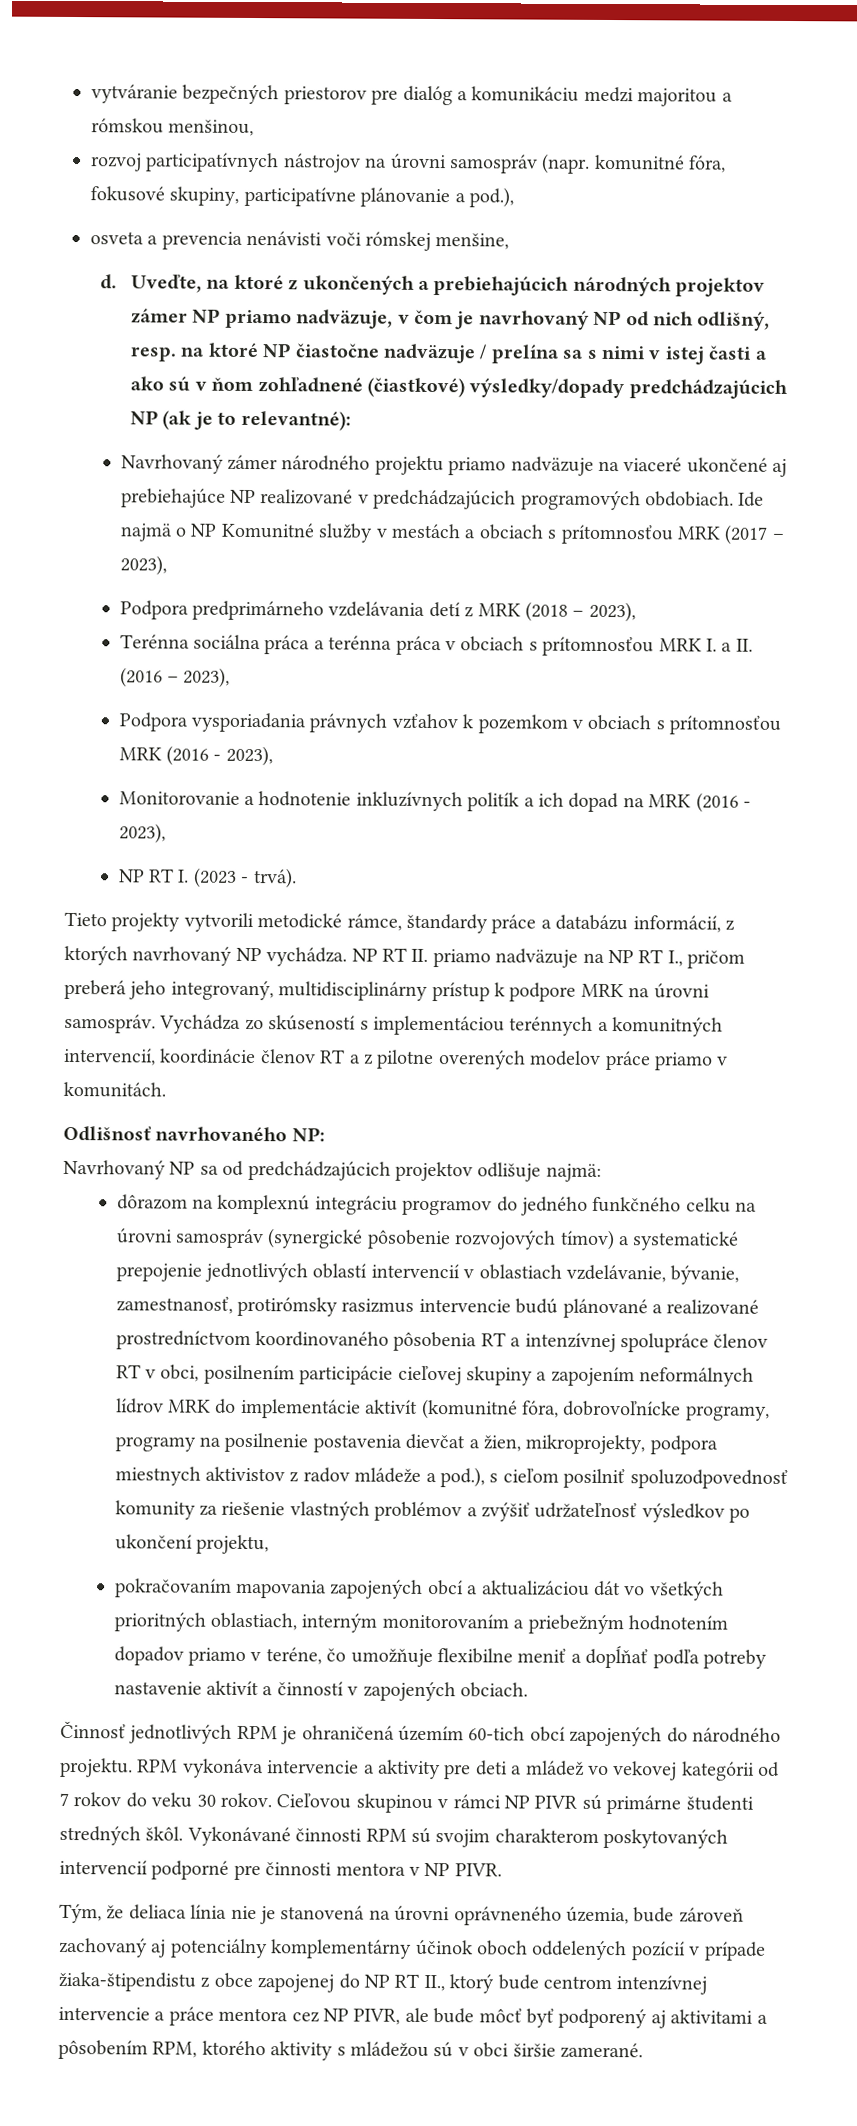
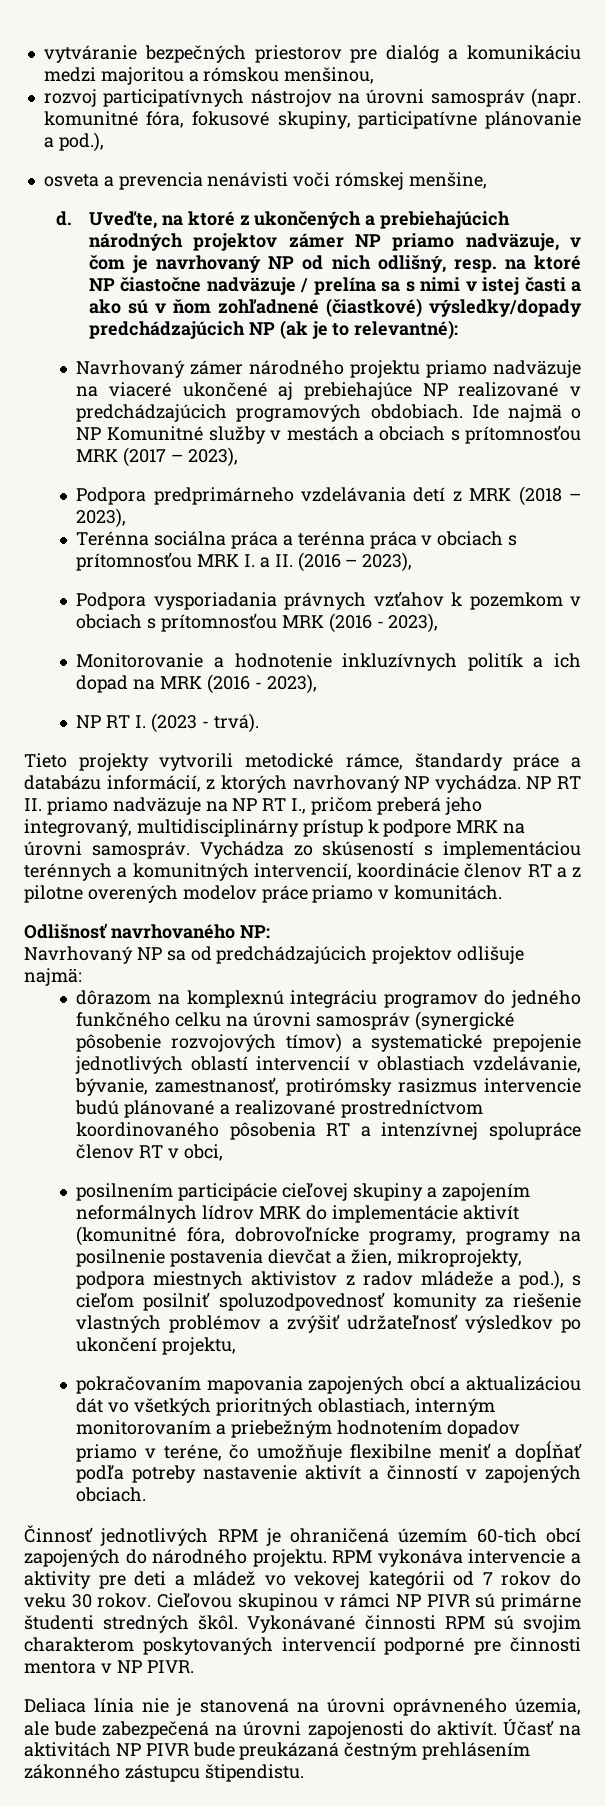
- dôrazom na komplexnú integráciu programov do jedného funkčného celku na úrovni samospráv (synergické pôsobenie rozvojových tímov) a systematické prepojenie jednotlivých oblastí intervencií v oblastiach vzdelávanie, bývanie, zamestnanosť, protirómsky rasizmus intervencie budú plánované a realizované prostredníctvom koordinovaného pôsobenia RT a intenzívnej spolupráce členov RT v obci, posilnením participácie cieľovej skupiny a zapojením neformálnych lídrov MRK do implementácie aktivít (komunitné fóra, dobrovoľnícke programy, programy na posilnenie postavenia dievčat a žien, mikroprojekty, podpora miestnych aktivistov z radov mládeže a pod.), s cieľom posilniť spoluzodpovednosť komunity za riešenie vlastných problémov a zvýšiť udržateľnosť výsledkov po ukončení projektu,
+ dôrazom na komplexnú integráciu programov do jedného funkčného celku na úrovni samospráv (synergické pôsobenie rozvojových tímov) a systematické prepojenie jednotlivých oblastí intervencií v oblastiach vzdelávanie, bývanie, zamestnanosť, protirómsky rasizmus intervencie budú plánované a realizované prostredníctvom koordinovaného pôsobenia RT a intenzívnej spolupráce členov RT v obci,
+ posilnením participácie cieľovej skupiny a zapojením neformálnych lídrov MRK do implementácie aktivít (komunitné fóra, dobrovoľnícke programy, programy na posilnenie postavenia dievčat a žien, mikroprojekty, podpora miestnych aktivistov z radov mládeže a pod.), s cieľom posilniť spoluzodpovednosť komunity za riešenie vlastných problémov a zvýšiť udržateľnosť výsledkov po ukončení projektu,
- Tým, že deliaca línia nie je stanovená na úrovni oprávneného územia, bude zároveň zachovaný aj potenciálny komplementárny účinok oboch oddelených pozícií v prípade žiaka-štipendistu z obce zapojenej do NP RT II., ktorý bude centrom intenzívnej intervencie a práce mentora cez NP PIVR, ale bude môcť byť podporený aj aktivitami a pôsobením RPM, ktorého aktivity s mládežou sú v obci širšie zamerané.
+ Deliaca línia nie je stanovená na úrovni oprávneného územia, ale bude zabezpečená na úrovni zapojenosti do aktivít. Účasť na aktivitách NP PIVR bude preukázaná čestným prehlásením zákonného zástupcu štipendistu.

